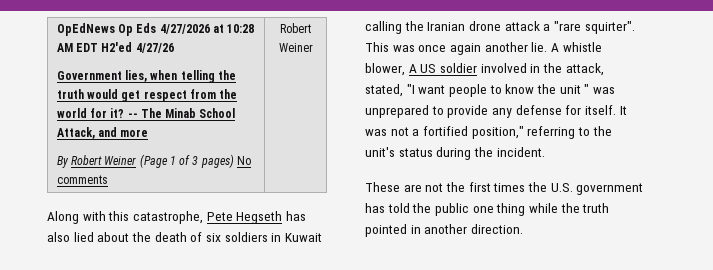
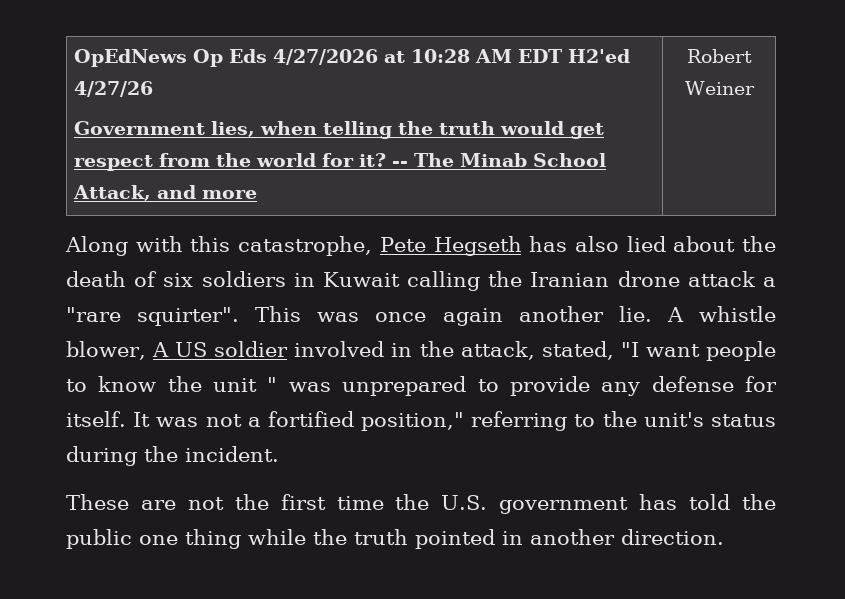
- By Robert Weiner (Page 1 of 3 pages) No comments
- These are not the first times the U.S. government has told the public one thing while the truth pointed in another direction.
+ These are not the first time the U.S. government has told the public one thing while the truth pointed in another direction.

